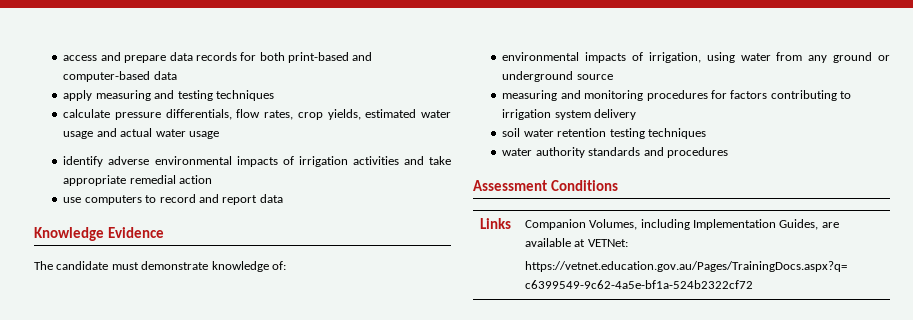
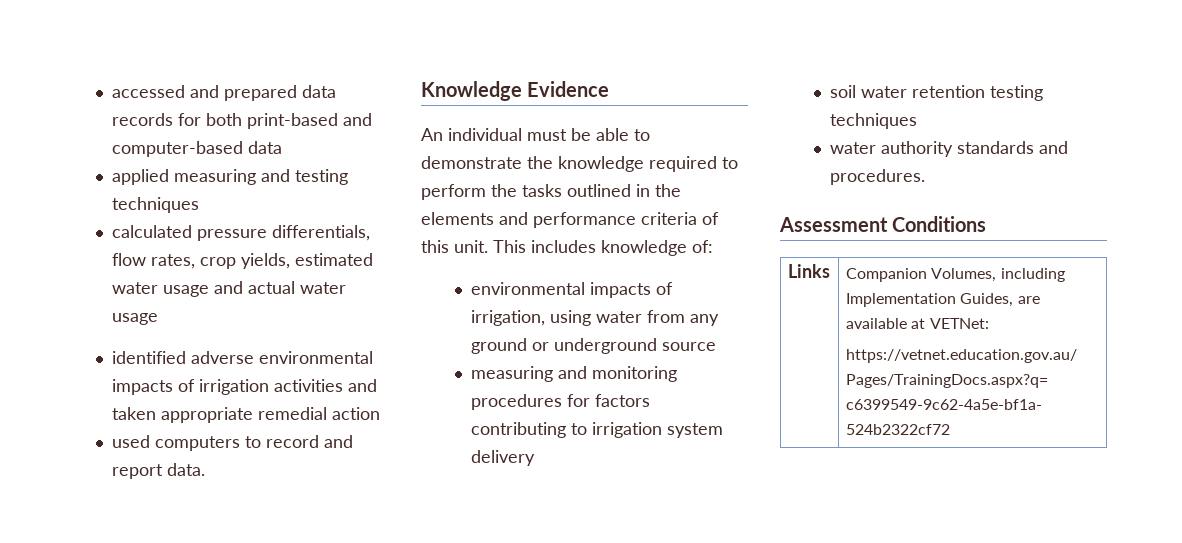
- access and prepare data records for both print-based and computer-based data
+ accessed and prepared data records for both print-based and computer-based data
- apply measuring and testing techniques
+ applied measuring and testing techniques
- calculate pressure differentials, flow rates, crop yields, estimated water usage and actual water usage
+ calculated pressure differentials, flow rates, crop yields, estimated water usage and actual water usage
- identify adverse environmental impacts of irrigation activities and take appropriate remedial action
+ identified adverse environmental impacts of irrigation activities and taken appropriate remedial action
- use computers to record and report data
+ used computers to record and report data.
- The candidate must demonstrate knowledge of:
+ An individual must be able to demonstrate the knowledge required to perform the tasks outlined in the elements and performance criteria of this unit. This includes knowledge of:
- water authority standards and procedures
+ water authority standards and procedures.

